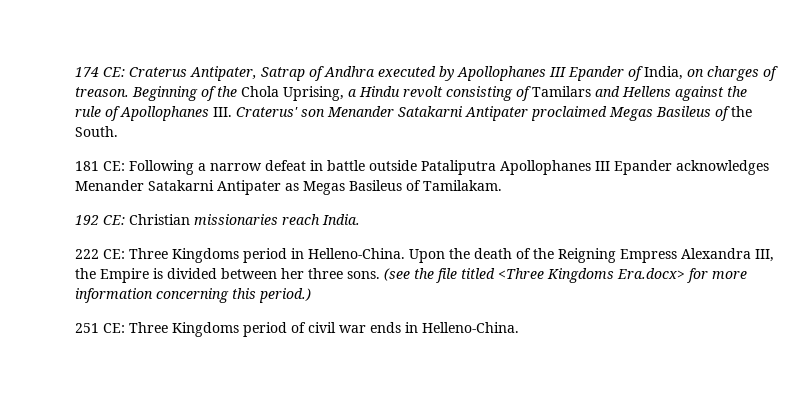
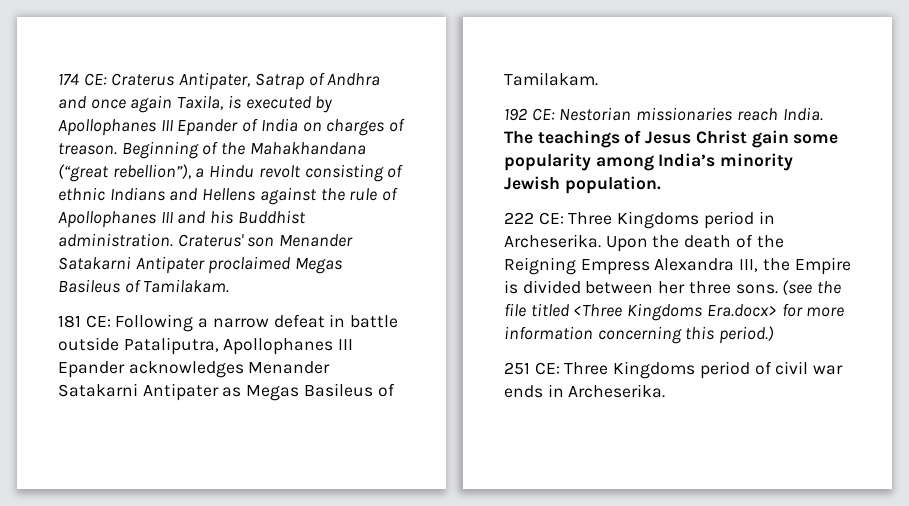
- 174 CE: Craterus Antipater, Satrap of Andhra executed by Apollophanes III Epander of India, on charges of treason.
+ 174 CE: Craterus Antipater, Satrap of Andhra and once again Taxila, is executed by Apollophanes III Epander of India on charges of treason.
- Beginning of the Chola Uprising, a Hindu revolt consisting of Tamilars and Hellens against the rule of Apollophanes III. Craterus' son Menander Satakarni Antipater proclaimed Megas Basileus of the South.
+ Beginning of the Mahakhandana (“great rebellion”), a Hindu revolt consisting of ethnic Indians and Hellens against the rule of Apollophanes III and his Buddhist administration. Craterus' son Menander Satakarni Antipater proclaimed Megas Basileus of Tamilakam.
- 181 CE: Following a narrow defeat in battle outside Pataliputra Apollophanes III Epander acknowledges Menander Satakarni Antipater as Megas Basileus of Tamilakam.
+ 181 CE: Following a narrow defeat in battle outside Pataliputra, Apollophanes III Epander acknowledges Menander Satakarni Antipater as Megas Basileus of Tamilakam.
- 192 CE: Christian missionaries reach India.
+ 192 CE: Nestorian missionaries reach India. The teachings of Jesus Christ gain some popularity among India’s minority Jewish population.
- 222 CE: Three Kingdoms period in Helleno-China.
+ 222 CE: Three Kingdoms period in Archeserika.
- 251 CE: Three Kingdoms period of civil war ends in Helleno-China.
+ 251 CE: Three Kingdoms period of civil war ends in Archeserika.

